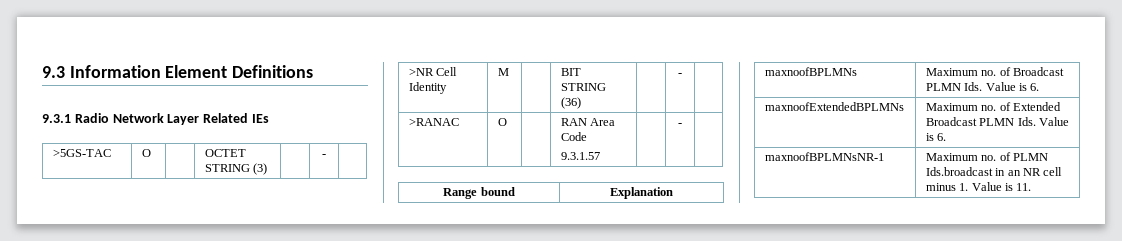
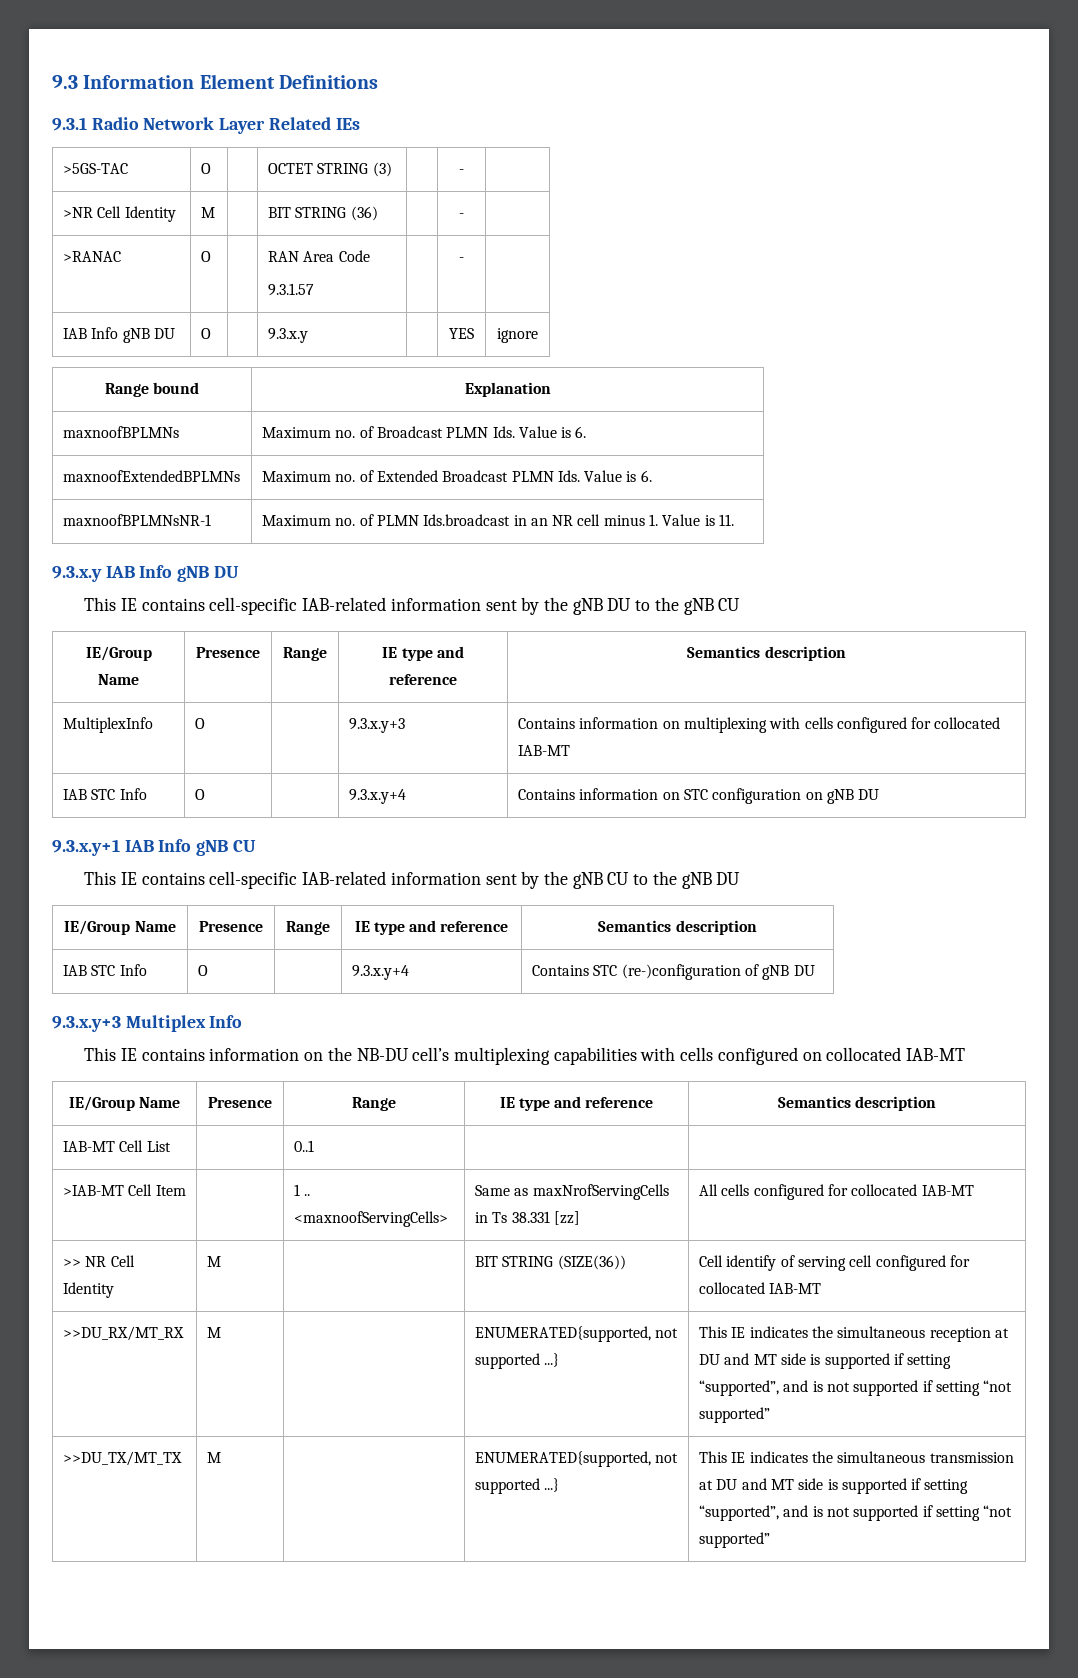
+ IAB Info gNB DU | O | | 9.3.x.y | | YES | ignore
+ 9.3.x.y IAB Info gNB DU
+ This IE contains cell-specific IAB-related information sent by the gNB DU to the gNB CU
+ IE/Group Name | Presence | Range | IE type and reference | Semantics description
+ MultiplexInfo | O | | 9.3.x.y+3 | Contains information on multiplexing with cells configured for collocated IAB-MT
+ IAB STC Info | O | | 9.3.x.y+4 | Contains information on STC configuration on gNB DU
+ 9.3.x.y+1 IAB Info gNB CU
+ This IE contains cell-specific IAB-related information sent by the gNB CU to the gNB DU
+ IE/Group Name | Presence | Range | IE type and reference | Semantics description
+ IAB STC Info | O | | 9.3.x.y+4 | Contains STC (re-)configuration of gNB DU
+ 9.3.x.y+3 Multiplex Info
+ This IE contains information on the NB-DU cell’s multiplexing capabilities with cells configured on collocated IAB-MT
+ IE/Group Name | Presence | Range | IE type and reference | Semantics description
+ IAB-MT Cell List | | 0..1 | |
+ >IAB-MT Cell Item | | 1 .. <maxnoofServingCells> | Same as maxNrofServingCells in Ts 38.331 [zz] | All cells configured for collocated IAB-MT
+ >> NR Cell Identity | M | | BIT STRING (SIZE(36)) | Cell identify of serving cell configured for collocated IAB-MT
+ >>DU_RX/MT_RX | M | | ENUMERATED{supported, not supported ...} | This IE indicates the simultaneous reception at DU and MT side is supported if setting “supported”, and is not supported if setting “not supported”
+ >>DU_TX/MT_TX | M | | ENUMERATED{supported, not supported ...} | This IE indicates the simultaneous transmission at DU and MT side is supported if setting “supported”, and is not supported if setting “not supported”

